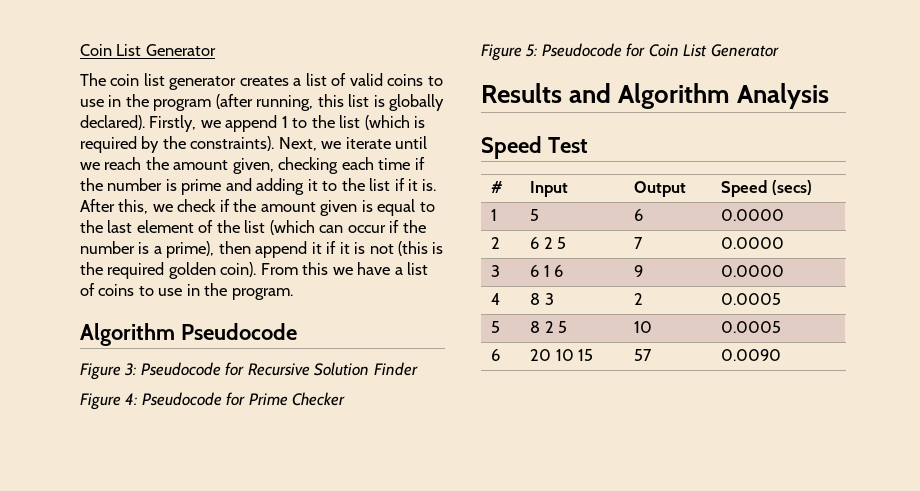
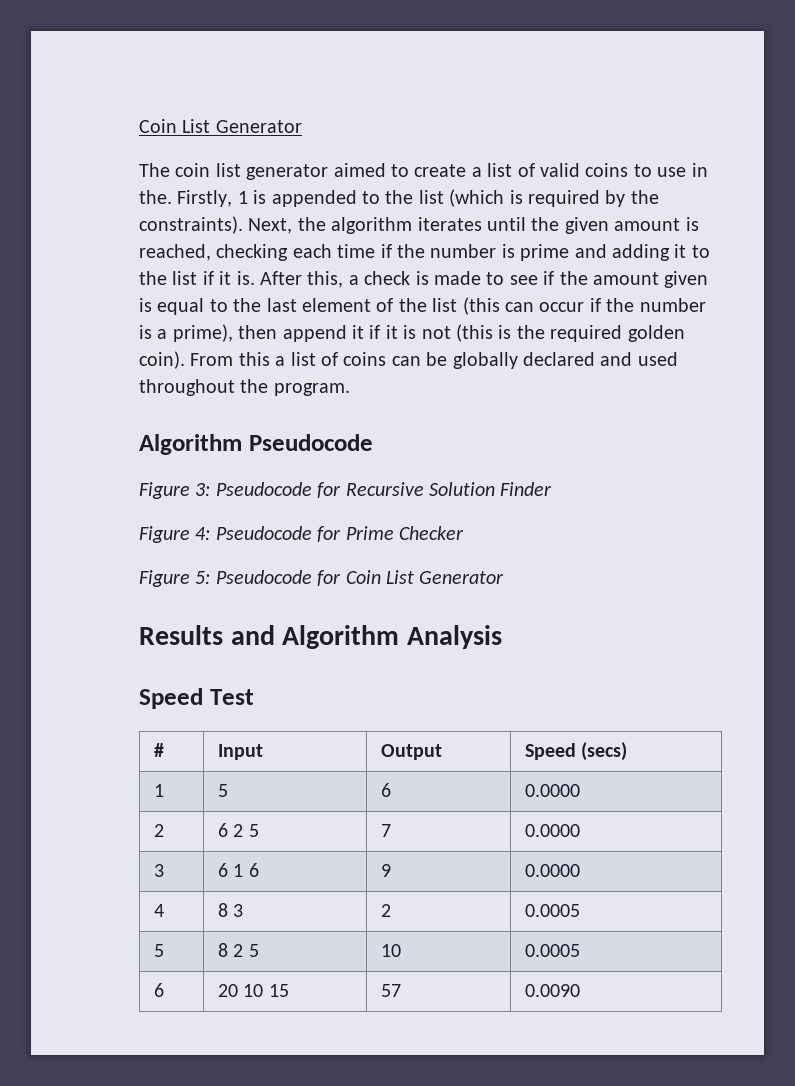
- The coin list generator creates a list of valid coins to use in the program (after running, this list is globally declared). Firstly, we append 1 to the list (which is required by the constraints).
+ The coin list generator aimed to create a list of valid coins to use in the. Firstly, 1 is appended to the list (which is required by the constraints).
- Next, we iterate until we reach the amount given, checking each time if the number is prime and adding it to the list if it is.
+ Next, the algorithm iterates until the given amount is reached, checking each time if the number is prime and adding it to the list if it is.
- After this, we check if the amount given is equal to the last element of the list (which can occur if the number is a prime), then append it if it is not (this is the required golden coin).
+ After this, a check is made to see if the amount given is equal to the last element of the list (this can occur if the number is a prime), then append it if it is not (this is the required golden coin).
- From this we have a list of coins to use in the program.
+ From this a list of coins can be globally declared and used throughout the program.

